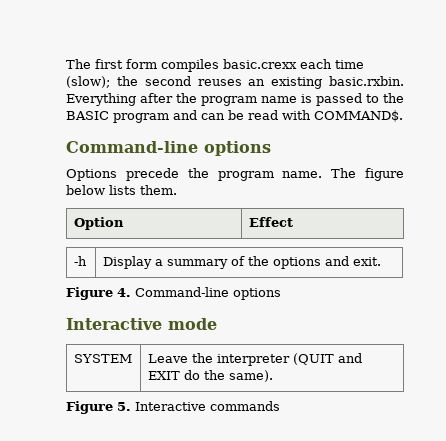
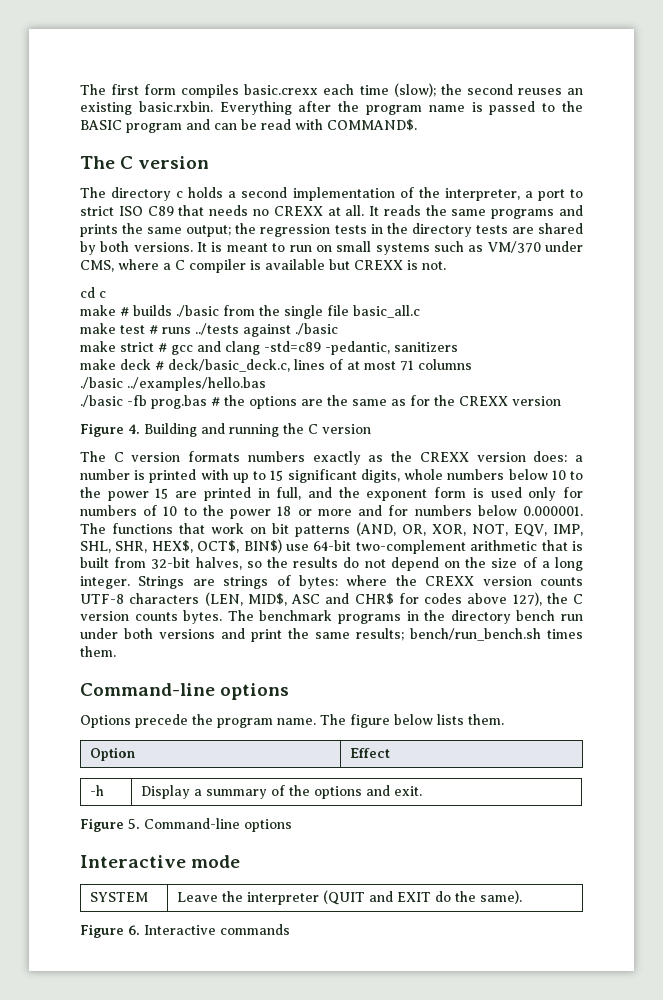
  The first form compiles basic.crexx each time (slow); the second reuses an existing basic.rxbin. Everything after the program name is passed to the BASIC program and can be read with COMMAND$.
+ The C version
+ The directory c holds a second implementation of the interpreter, a port to strict ISO C89 that needs no CREXX at all. It reads the same programs and prints the same output; the regression tests in the directory tests are shared by both versions. It is meant to run on small systems such as VM/370 under CMS, where a C compiler is available but CREXX is not.
+ cd c
+ make # builds ./basic from the single file basic_all.c
+ make test # runs ../tests against ./basic
+ make strict # gcc and clang -std=c89 -pedantic, sanitizers
+ make deck # deck/basic_deck.c, lines of at most 71 columns
+ ./basic ../examples/hello.bas
+ ./basic -fb prog.bas # the options are the same as for the CREXX version
+ Figure 4. Building and running the C version
+ The C version formats numbers exactly as the CREXX version does: a number is printed with up to 15 significant digits, whole numbers below 10 to the power 15 are printed in full, and the exponent form is used only for numbers of 10 to the power 18 or more and for numbers below 0.000001. The functions that work on bit patterns (AND, OR, XOR, NOT, EQV, IMP, SHL, SHR, HEX$, OCT$, BIN$) use 64-bit two-complement arithmetic that is built from 32-bit halves, so the results do not depend on the size of a long integer. Strings are strings of bytes: where the CREXX version counts UTF-8 characters (LEN, MID$, ASC and CHR$ for codes above 127), the C version counts bytes. The benchmark programs in the directory bench run under both versions and print the same results; bench/run_bench.sh times them.
- Figure 4. Command-line options
+ Figure 5. Command-line options
- Figure 5. Interactive commands
+ Figure 6. Interactive commands

